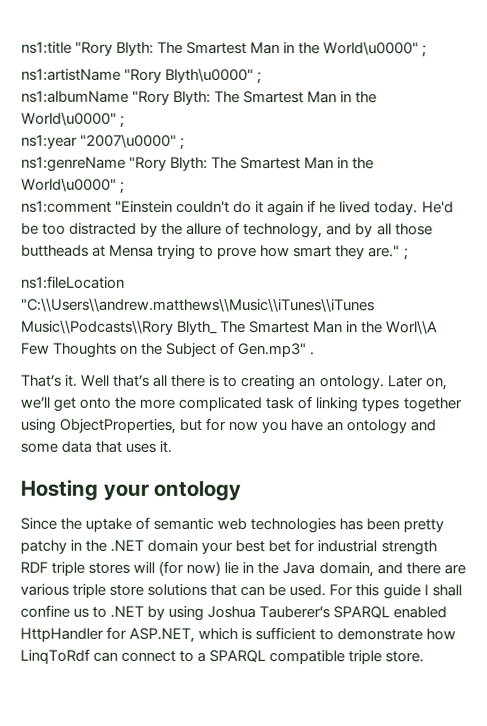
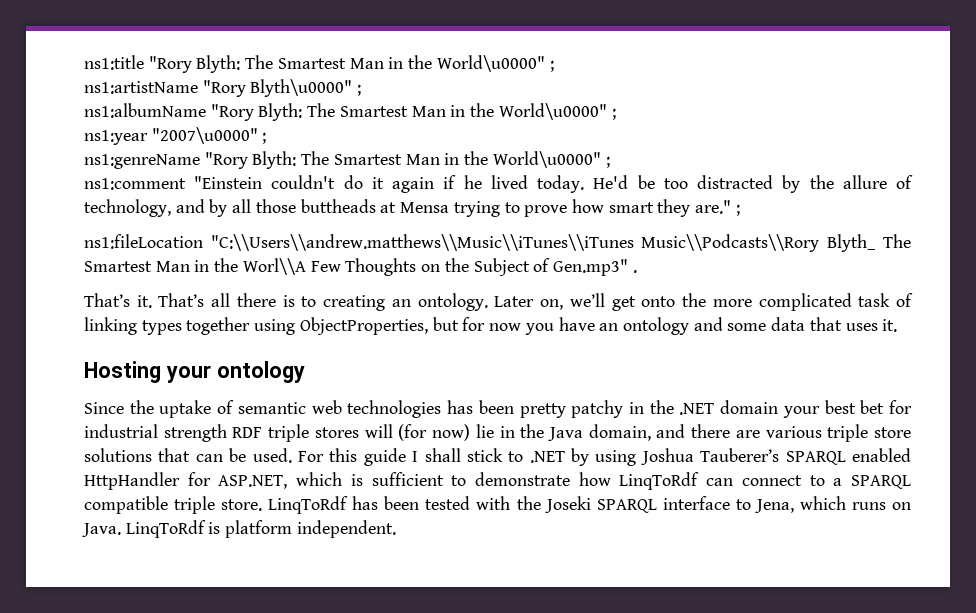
- Well that’s all there is to creating an ontology.
+ That’s all there is to creating an ontology.
- For this guide I shall confine us to .NET by using Joshua Tauberer’s SPARQL enabled HttpHandler for ASP.NET, which is sufficient to demonstrate how LinqToRdf can connect to a SPARQL compatible triple store.
+ For this guide I shall stick to .NET by using Joshua Tauberer’s SPARQL enabled HttpHandler for ASP.NET, which is sufficient to demonstrate how LinqToRdf can connect to a SPARQL compatible triple store.
+ LinqToRdf has been tested with the Joseki SPARQL interface to Jena, which runs on Java. LinqToRdf is platform independent.

